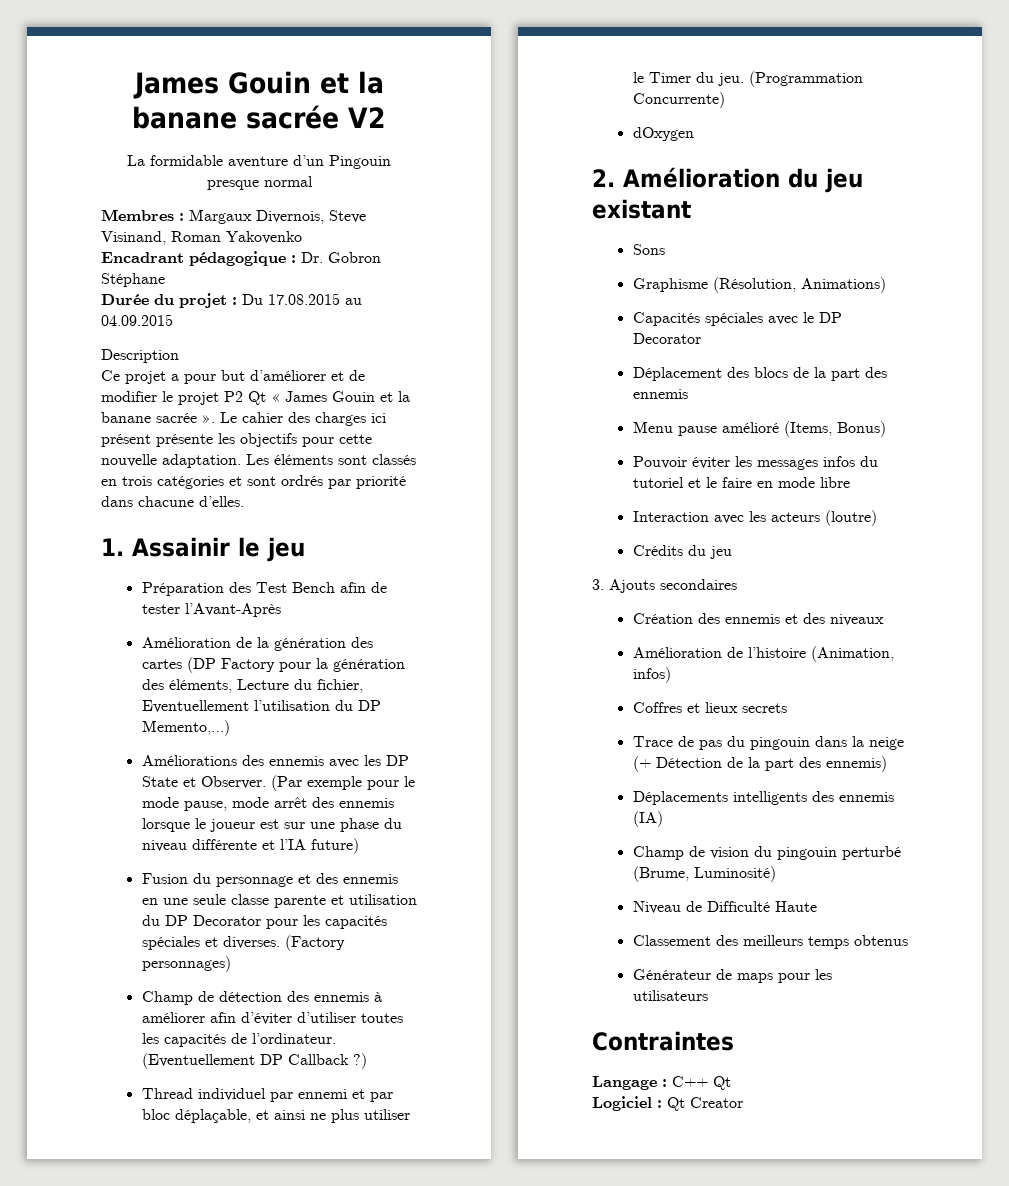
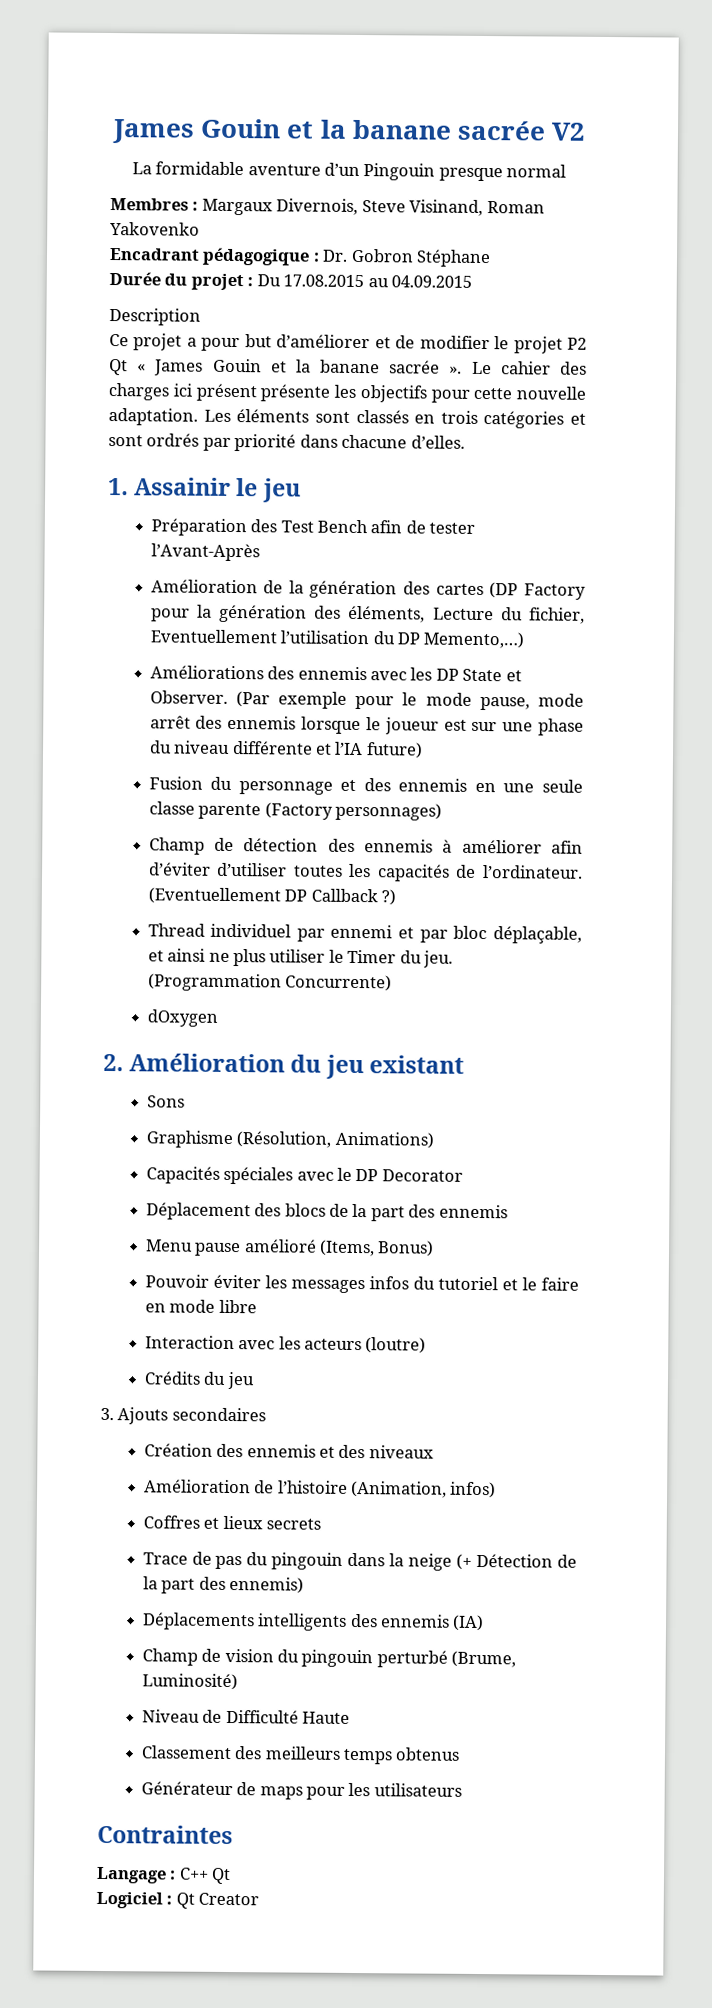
- Fusion du personnage et des ennemis en une seule classe parente et utilisation du DP Decorator pour les capacités spéciales et diverses. (Factory personnages)
+ Fusion du personnage et des ennemis en une seule classe parente (Factory personnages)

